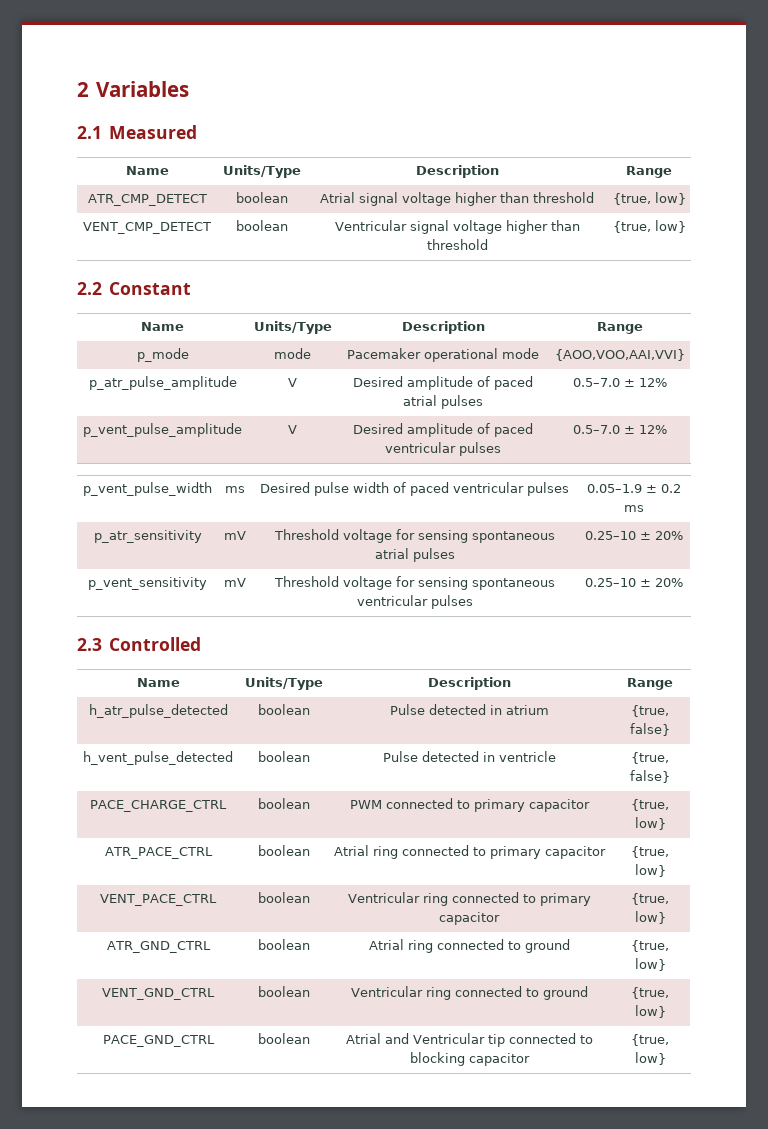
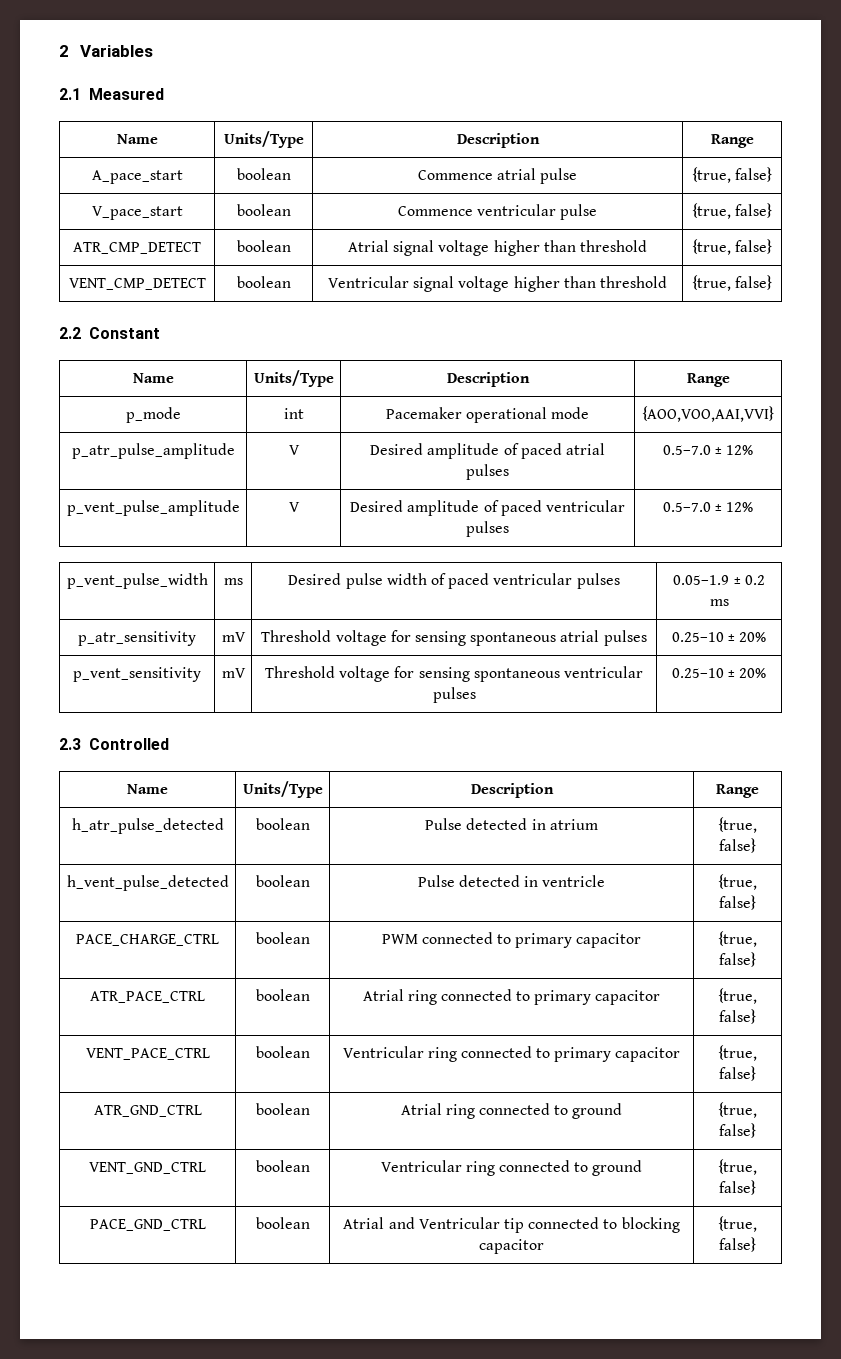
+ A_pace_start | boolean | Commence atrial pulse | {true, false}
+ V_pace_start | boolean | Commence ventricular pulse | {true, false}
- ATR_CMP_DETECT | boolean | Atrial signal voltage higher than threshold | {true, low}
+ ATR_CMP_DETECT | boolean | Atrial signal voltage higher than threshold | {true, false}
- VENT_CMP_DETECT | boolean | Ventricular signal voltage higher than threshold | {true, low}
+ VENT_CMP_DETECT | boolean | Ventricular signal voltage higher than threshold | {true, false}
- p_mode | mode | Pacemaker operational mode | {AOO,VOO,AAI,VVI}
+ p_mode | int | Pacemaker operational mode | {AOO,VOO,AAI,VVI}
- PACE_CHARGE_CTRL | boolean | PWM connected to primary capacitor | {true, low}
+ PACE_CHARGE_CTRL | boolean | PWM connected to primary capacitor | {true, false}
- ATR_PACE_CTRL | boolean | Atrial ring connected to primary capacitor | {true, low}
+ ATR_PACE_CTRL | boolean | Atrial ring connected to primary capacitor | {true, false}
- VENT_PACE_CTRL | boolean | Ventricular ring connected to primary capacitor | {true, low}
+ VENT_PACE_CTRL | boolean | Ventricular ring connected to primary capacitor | {true, false}
- ATR_GND_CTRL | boolean | Atrial ring connected to ground | {true, low}
+ ATR_GND_CTRL | boolean | Atrial ring connected to ground | {true, false}
- VENT_GND_CTRL | boolean | Ventricular ring connected to ground | {true, low}
+ VENT_GND_CTRL | boolean | Ventricular ring connected to ground | {true, false}
- PACE_GND_CTRL | boolean | Atrial and Ventricular tip connected to blocking capacitor | {true, low}
+ PACE_GND_CTRL | boolean | Atrial and Ventricular tip connected to blocking capacitor | {true, false}

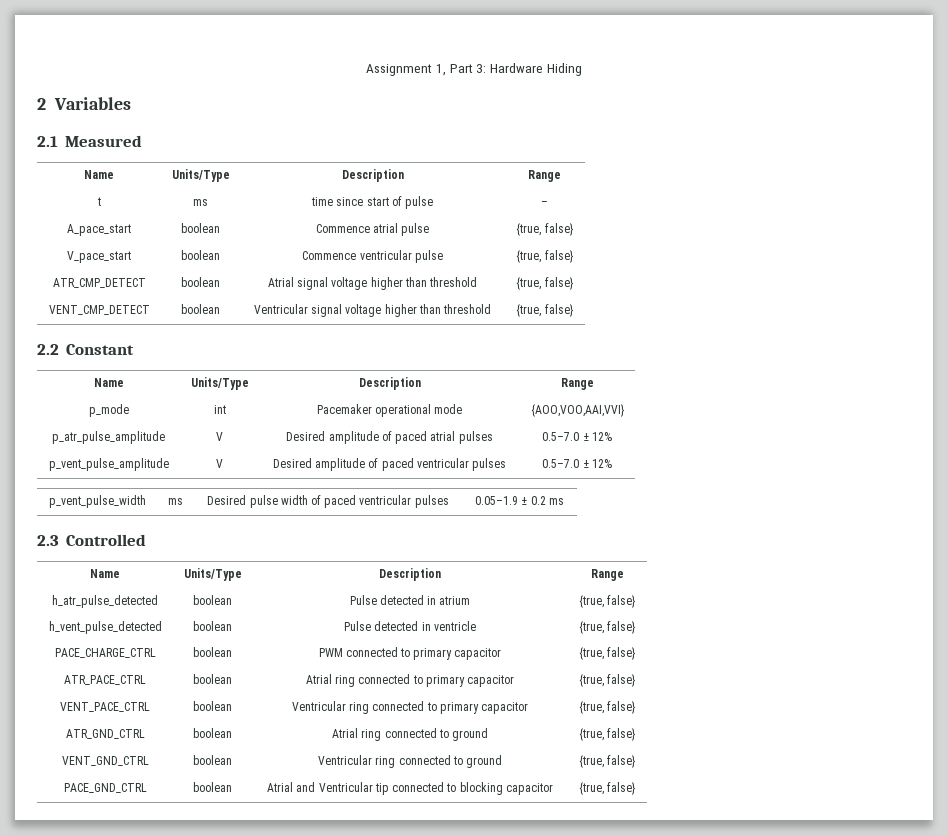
+ Assignment 1, Part 3: Hardware Hiding
+ t | ms | time since start of pulse | –
- p_atr_sensitivity | mV | Threshold voltage for sensing spontaneous atrial pulses | 0.25–10 ± 20%
- p_vent_sensitivity | mV | Threshold voltage for sensing spontaneous ventricular pulses | 0.25–10 ± 20%

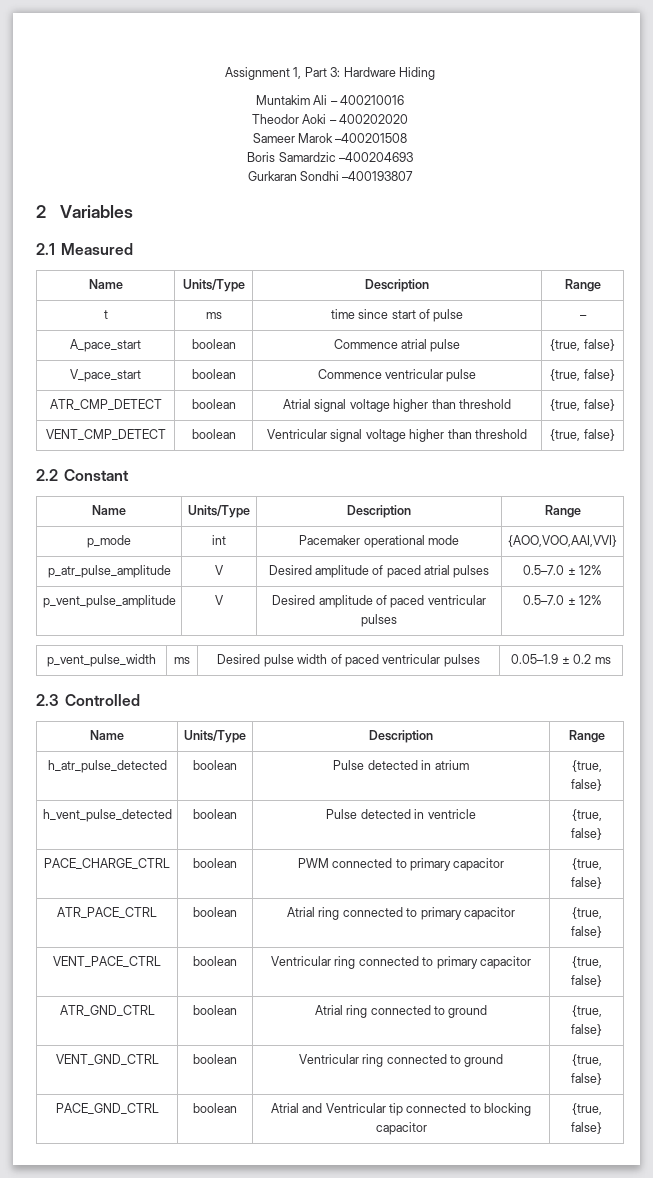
+ Muntakim Ali – 400210016
+ Theodor Aoki – 400202020
+ Sameer Marok –400201508
+ Boris Samardzic –400204693
+ Gurkaran Sondhi –400193807

